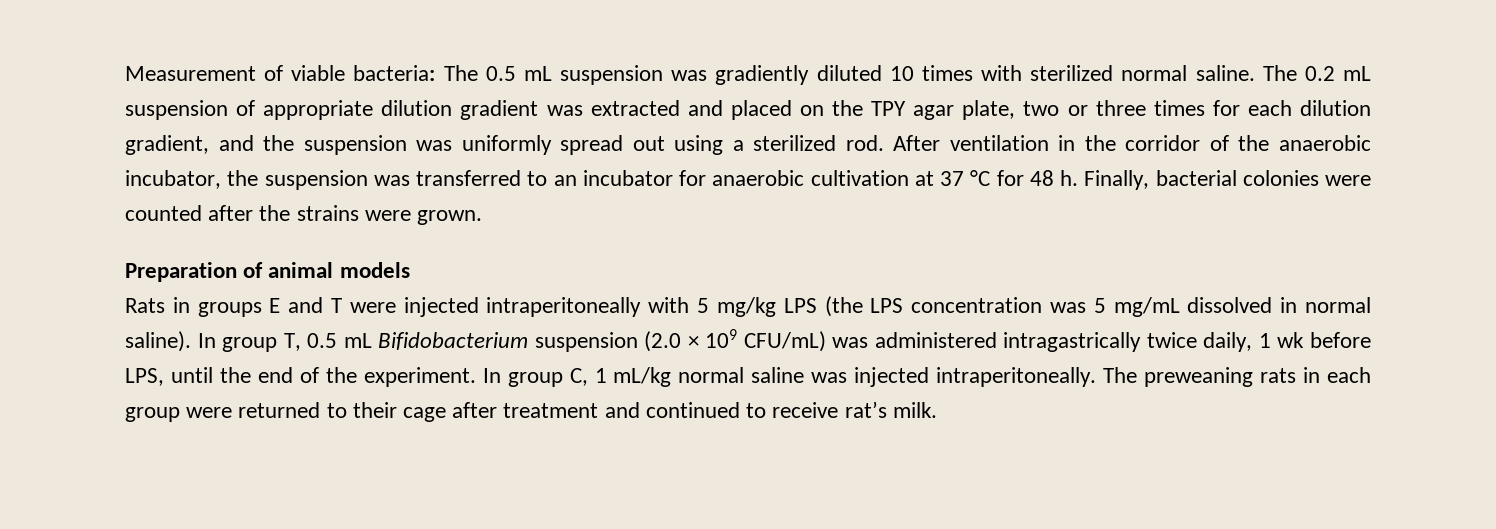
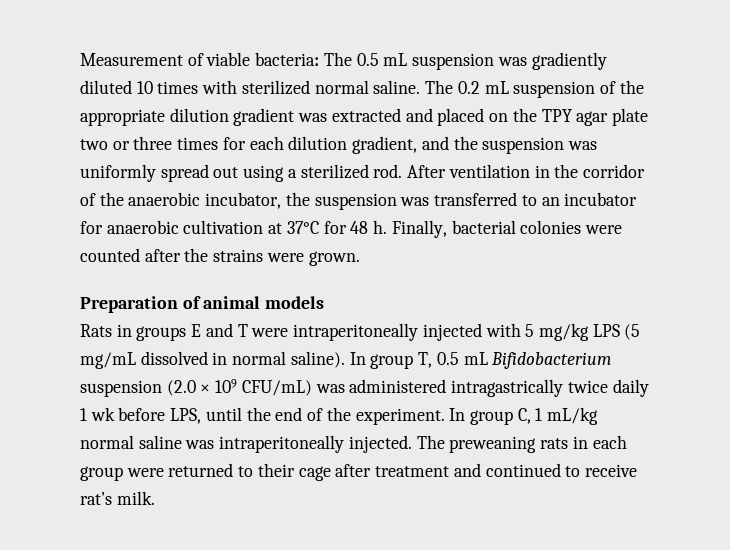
- The 0.2 mL suspension of appropriate dilution gradient was extracted and placed on the TPY agar plate, two or three times for each dilution gradient, and the suspension was uniformly spread out using a sterilized rod.
+ The 0.2 mL suspension of the appropriate dilution gradient was extracted and placed on the TPY agar plate two or three times for each dilution gradient, and the suspension was uniformly spread out using a sterilized rod.
- After ventilation in the corridor of the anaerobic incubator, the suspension was transferred to an incubator for anaerobic cultivation at 37 °C for 48 h.
+ After ventilation in the corridor of the anaerobic incubator, the suspension was transferred to an incubator for anaerobic cultivation at 37°C for 48 h.
- Rats in groups E and T were injected intraperitoneally with 5 mg/kg LPS (the LPS concentration was 5 mg/mL dissolved in normal saline).
+ Rats in groups E and T were intraperitoneally injected with 5 mg/kg LPS (5 mg/mL dissolved in normal saline).
- In group T, 0.5 mL Bifidobacterium suspension (2.0 × 109 CFU/mL) was administered intragastrically twice daily, 1 wk before LPS, until the end of the experiment.
+ In group T, 0.5 mL Bifidobacterium suspension (2.0 × 109 CFU/mL) was administered intragastrically twice daily 1 wk before LPS, until the end of the experiment.
- In group C, 1 mL/kg normal saline was injected intraperitoneally.
+ In group C, 1 mL/kg normal saline was intraperitoneally injected.

